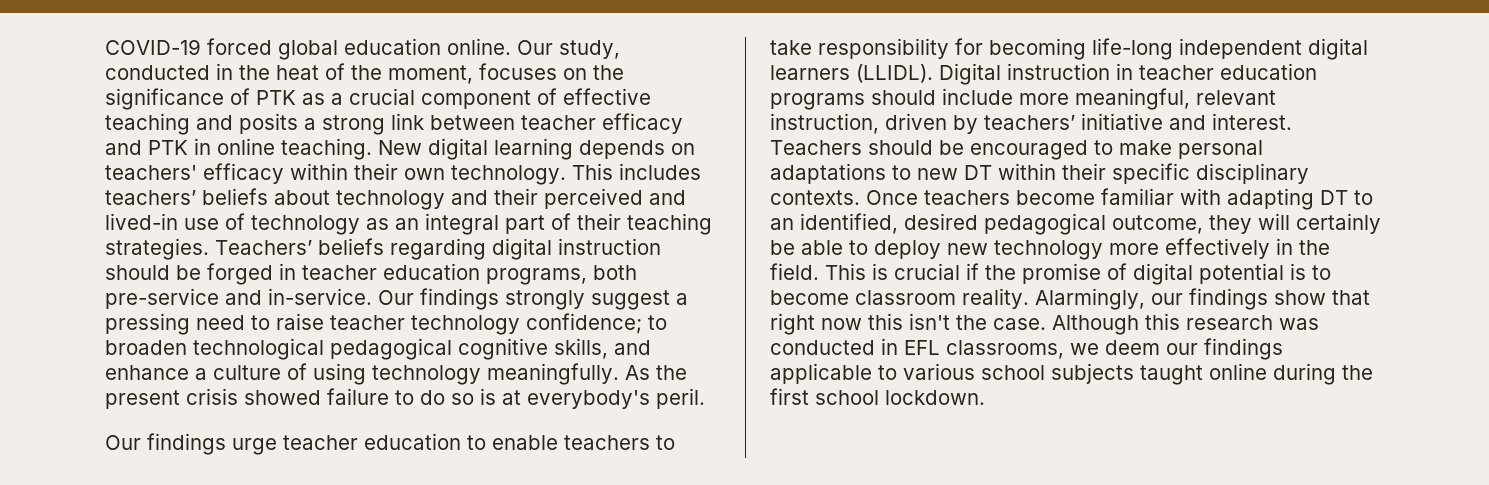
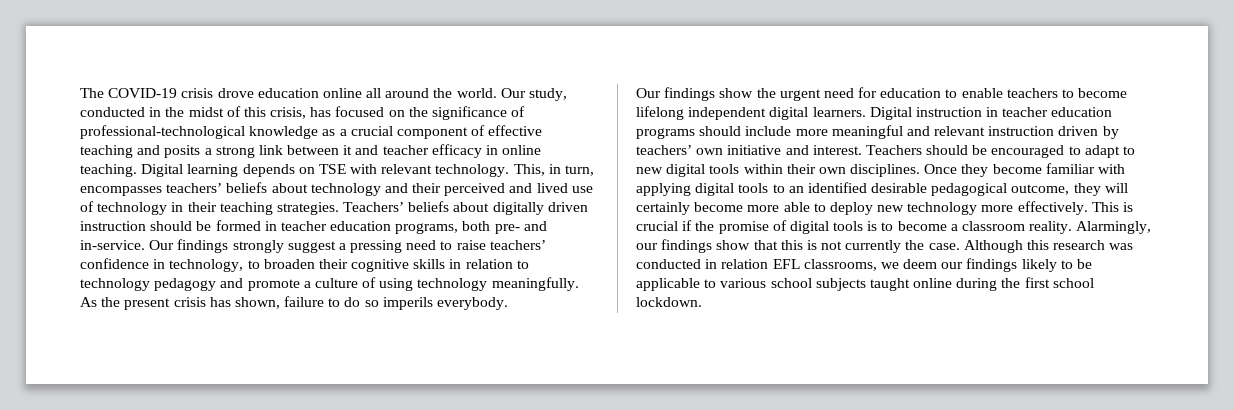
- COVID-19 forced global education online.
+ The COVID-19 crisis drove education online all around the world.
- Our study, conducted in the heat of the moment, focuses on the significance of PTK as a crucial component of effective teaching and posits a strong link between teacher efficacy and PTK in online teaching.
+ Our study, conducted in the midst of this crisis, has focused on the significance of professional-technological knowledge as a crucial component of effective teaching and posits a strong link between it and teacher efficacy in online teaching.
- New digital learning depends on teachers' efficacy within their own technology. This includes teachers’ beliefs about technology and their perceived and lived-in use of technology as an integral part of their teaching strategies.
+ Digital learning depends on TSE with relevant technology. This, in turn, encompasses teachers’ beliefs about technology and their perceived and lived use of technology in their teaching strategies.
- Teachers’ beliefs regarding digital instruction should be forged in teacher education programs, both pre-service and in-service.
+ Teachers’ beliefs about digitally driven instruction should be formed in teacher education programs, both pre- and in-service.
- Our findings strongly suggest a pressing need to raise teacher technology confidence; to broaden technological pedagogical cognitive skills, and enhance a culture of using technology meaningfully.
+ Our findings strongly suggest a pressing need to raise teachers’ confidence in technology, to broaden their cognitive skills in relation to technology pedagogy and promote a culture of using technology meaningfully.
- As the present crisis showed failure to do so is at everybody's peril.
- Our findings urge teacher education to enable teachers to take responsibility for becoming life-long independent digital learners (LLIDL).
+ As the present crisis has shown, failure to do so imperils everybody.
+ Our findings show the urgent need for education to enable teachers to become lifelong independent digital learners.
- Digital instruction in teacher education programs should include more meaningful, relevant instruction, driven by teachers’ initiative and interest.
+ Digital instruction in teacher education programs should include more meaningful and relevant instruction driven by teachers’ own initiative and interest.
- Teachers should be encouraged to make personal adaptations to new DT within their specific disciplinary contexts. Once teachers become familiar with adapting DT to an identified, desired pedagogical outcome, they will certainly be able to deploy new technology more effectively in the field.
+ Teachers should be encouraged to adapt to new digital tools within their own disciplines. Once they become familiar with applying digital tools to an identified desirable pedagogical outcome, they will certainly become more able to deploy new technology more effectively.
- This is crucial if the promise of digital potential is to become classroom reality.
+ This is crucial if the promise of digital tools is to become a classroom reality.
- Alarmingly, our findings show that right now this isn't the case.
+ Alarmingly, our findings show that this is not currently the case.
- Although this research was conducted in EFL classrooms, we deem our findings applicable to various school subjects taught online during the first school lockdown.
+ Although this research was conducted in relation EFL classrooms, we deem our findings likely to be applicable to various school subjects taught online during the first school lockdown.

